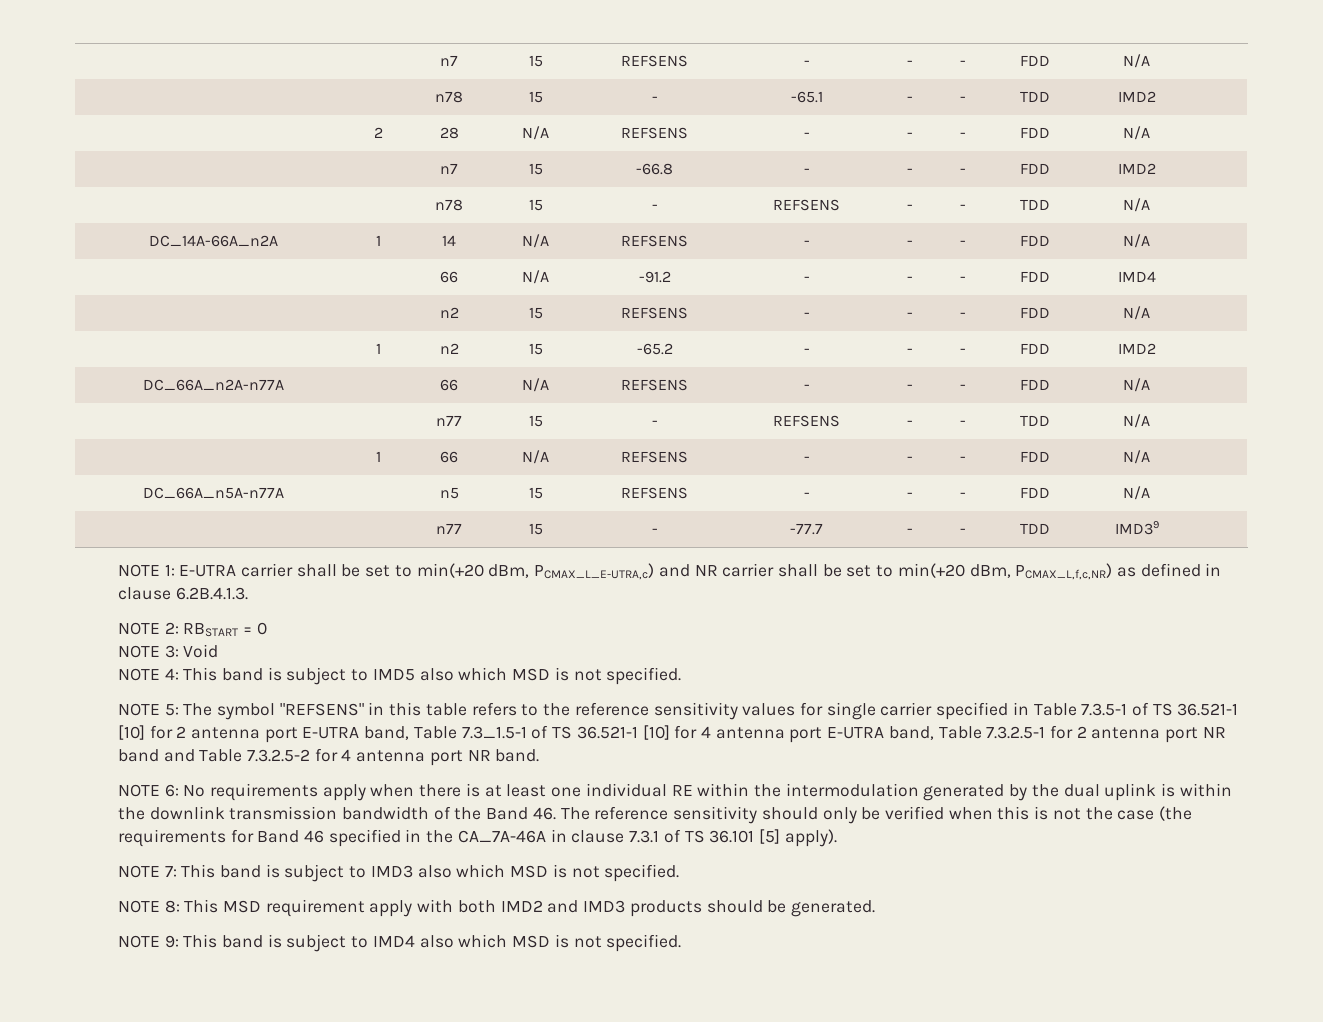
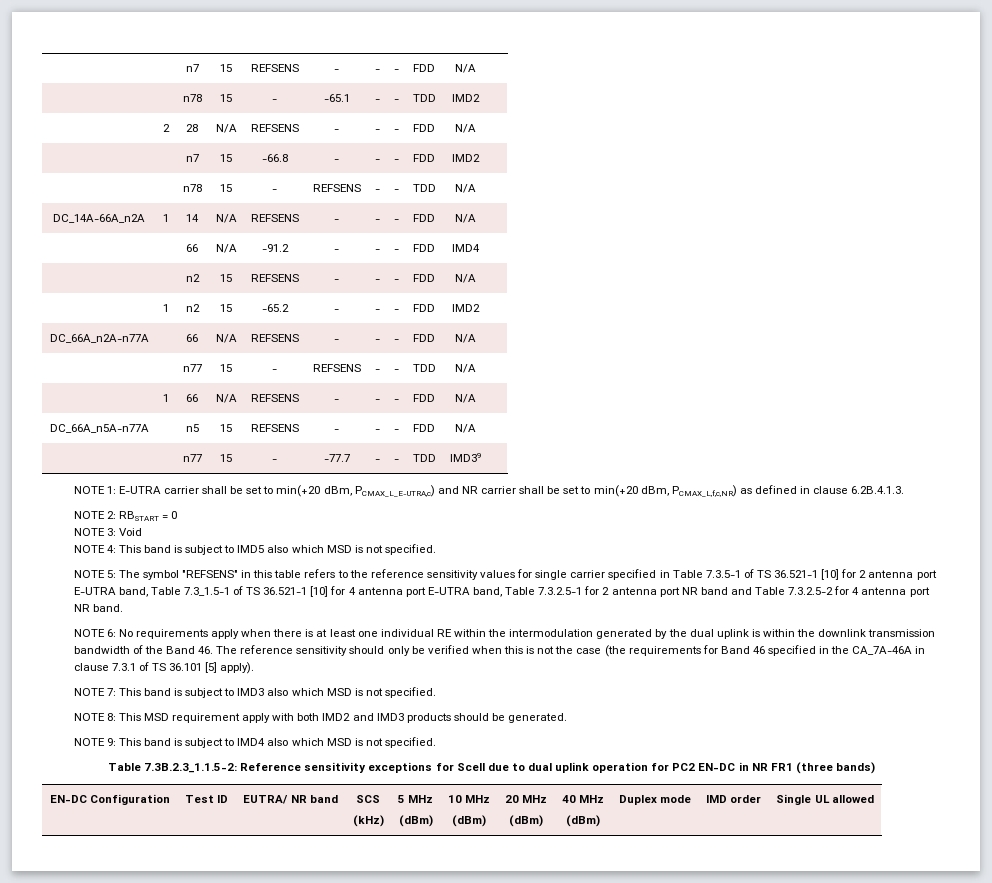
+ Table 7.3B.2.3_1.1.5-2: Reference sensitivity exceptions for Scell due to dual uplink operation for PC2 EN-DC in NR FR1 (three bands)
+ EN-DC Configuration | Test ID | EUTRA/ NR band | SCS
+ (kHz) | 5 MHz
+ (dBm) | 10 MHz
+ (dBm) | 20 MHz
+ (dBm) | 40 MHz
+ (dBm) | Duplex mode | IMD order | Single UL allowed

